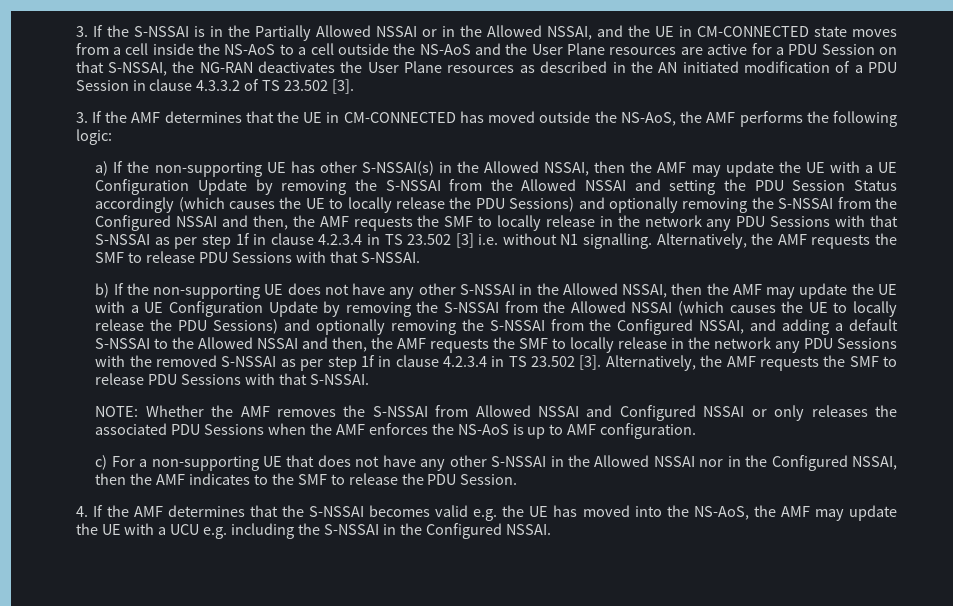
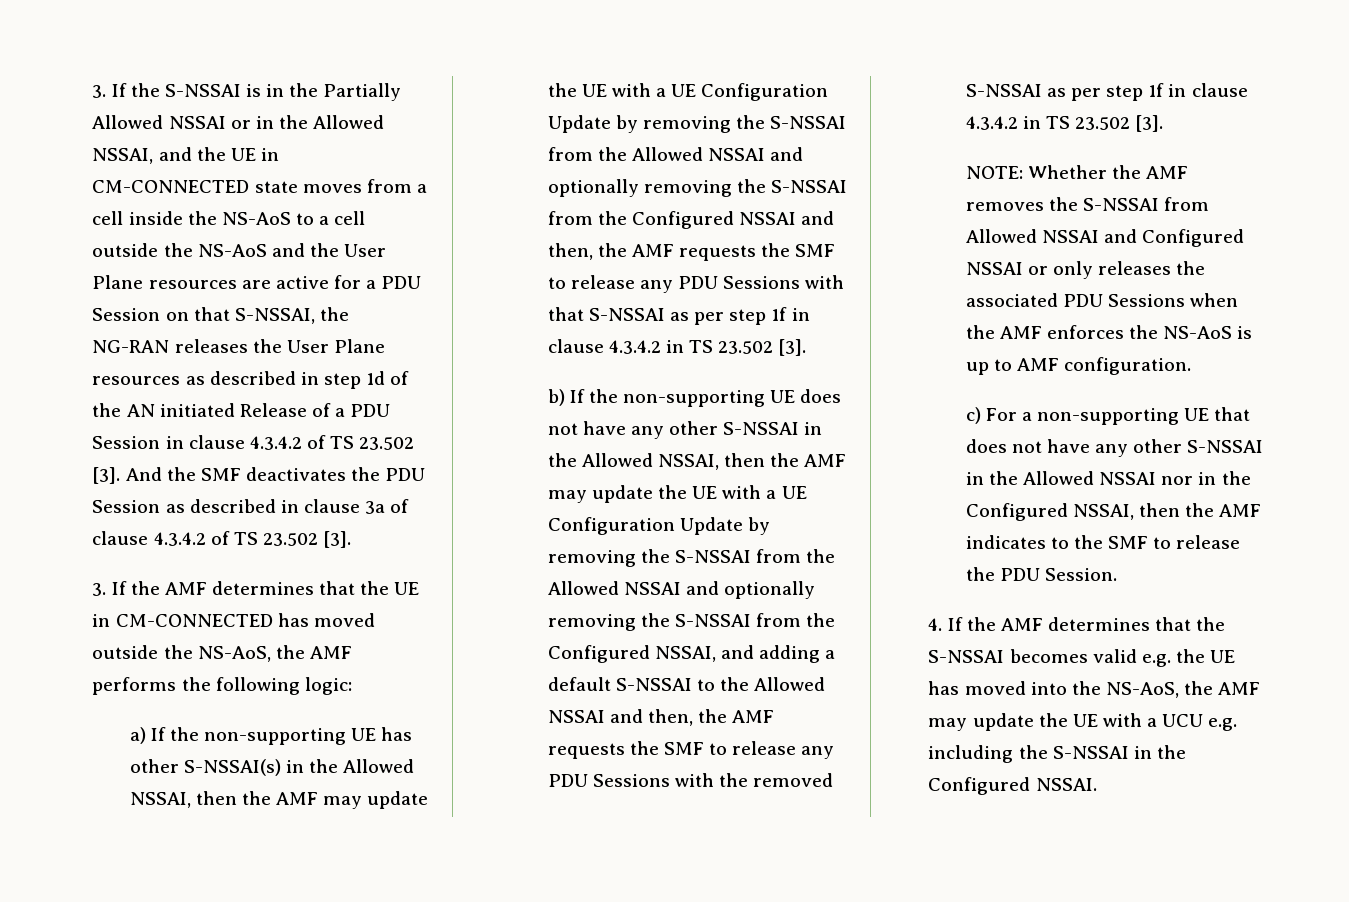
- 3. If the S-NSSAI is in the Partially Allowed NSSAI or in the Allowed NSSAI, and the UE in CM-CONNECTED state moves from a cell inside the NS-AoS to a cell outside the NS-AoS and the User Plane resources are active for a PDU Session on that S-NSSAI, the NG-RAN deactivates the User Plane resources as described in the AN initiated modification of a PDU Session in clause 4.3.3.2 of TS 23.502 [3].
+ 3. If the S-NSSAI is in the Partially Allowed NSSAI or in the Allowed NSSAI, and the UE in CM-CONNECTED state moves from a cell inside the NS-AoS to a cell outside the NS-AoS and the User Plane resources are active for a PDU Session on that S-NSSAI, the NG-RAN releases the User Plane resources as described in step 1d of the AN initiated Release of a PDU Session in clause 4.3.4.2 of TS 23.502 [3]. And the SMF deactivates the PDU Session as described in clause 3a of clause 4.3.4.2 of TS 23.502 [3].
- a) If the non-supporting UE has other S-NSSAI(s) in the Allowed NSSAI, then the AMF may update the UE with a UE Configuration Update by removing the S-NSSAI from the Allowed NSSAI and setting the PDU Session Status accordingly (which causes the UE to locally release the PDU Sessions) and optionally removing the S-NSSAI from the Configured NSSAI and then, the AMF requests the SMF to locally release in the network any PDU Sessions with that S-NSSAI as per step 1f in clause 4.2.3.4 in TS 23.502 [3] i.e. without N1 signalling. Alternatively, the AMF requests the SMF to release PDU Sessions with that S-NSSAI.
+ a) If the non-supporting UE has other S-NSSAI(s) in the Allowed NSSAI, then the AMF may update the UE with a UE Configuration Update by removing the S-NSSAI from the Allowed NSSAI and optionally removing the S-NSSAI from the Configured NSSAI and then, the AMF requests the SMF to release any PDU Sessions with that S-NSSAI as per step 1f in clause 4.3.4.2 in TS 23.502 [3].
- b) If the non-supporting UE does not have any other S-NSSAI in the Allowed NSSAI, then the AMF may update the UE with a UE Configuration Update by removing the S-NSSAI from the Allowed NSSAI (which causes the UE to locally release the PDU Sessions) and optionally removing the S-NSSAI from the Configured NSSAI, and adding a default S-NSSAI to the Allowed NSSAI and then, the AMF requests the SMF to locally release in the network any PDU Sessions with the removed S-NSSAI as per step 1f in clause 4.2.3.4 in TS 23.502 [3]. Alternatively, the AMF requests the SMF to release PDU Sessions with that S-NSSAI.
+ b) If the non-supporting UE does not have any other S-NSSAI in the Allowed NSSAI, then the AMF may update the UE with a UE Configuration Update by removing the S-NSSAI from the Allowed NSSAI and optionally removing the S-NSSAI from the Configured NSSAI, and adding a default S-NSSAI to the Allowed NSSAI and then, the AMF requests the SMF to release any PDU Sessions with the removed S-NSSAI as per step 1f in clause 4.3.4.2 in TS 23.502 [3].

